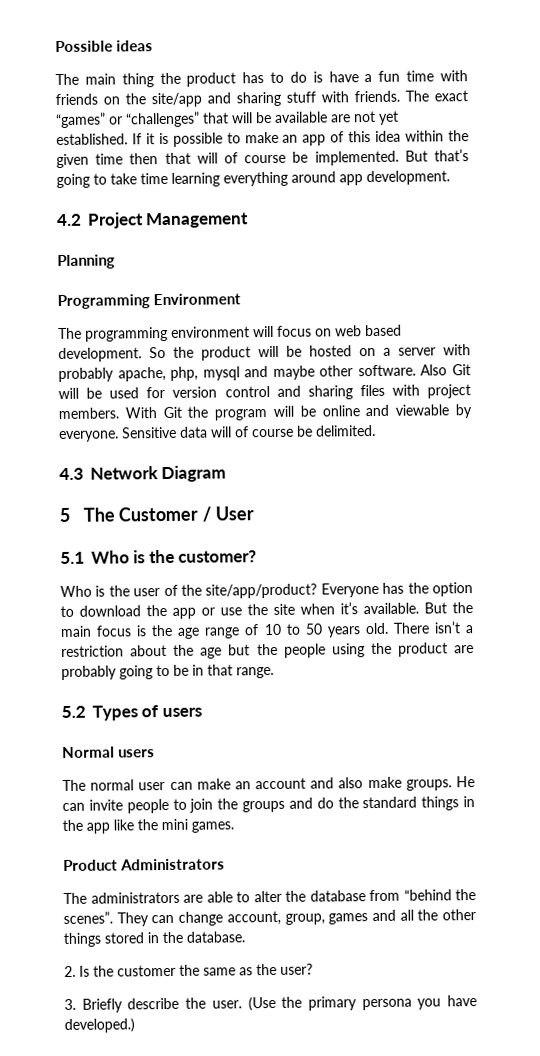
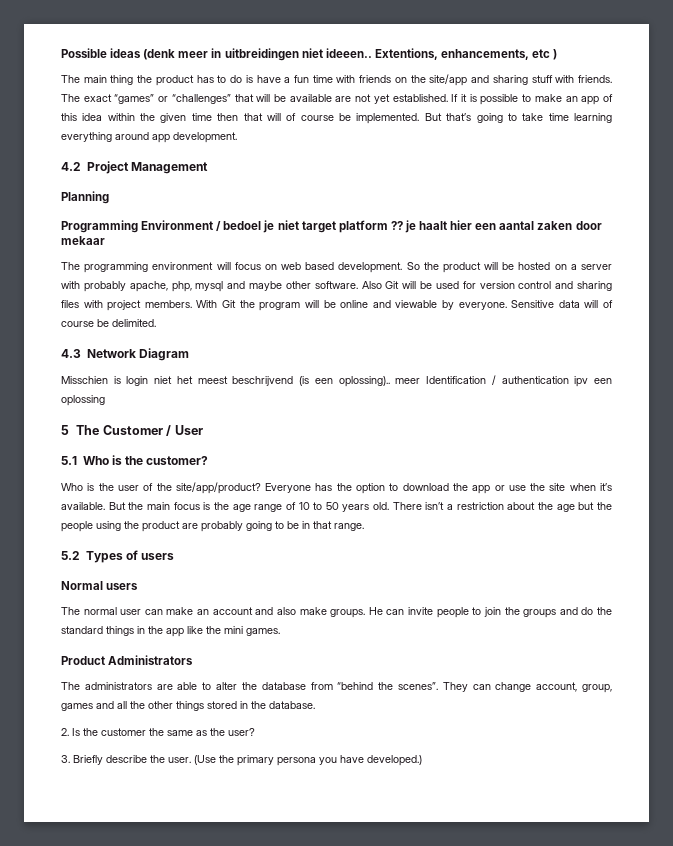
- Possible ideas
+ Possible ideas (denk meer in uitbreidingen niet ideeen.. Extentions, enhancements, etc )
- Programming Environment
+ Programming Environment / bedoel je niet target platform ?? je haalt hier een aantal zaken door mekaar
+ Misschien is login niet het meest beschrijvend (is een oplossing).. meer Identification / authentication ipv een oplossing

